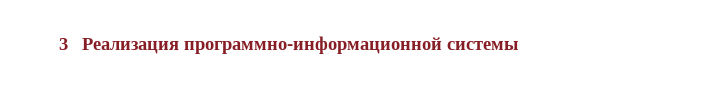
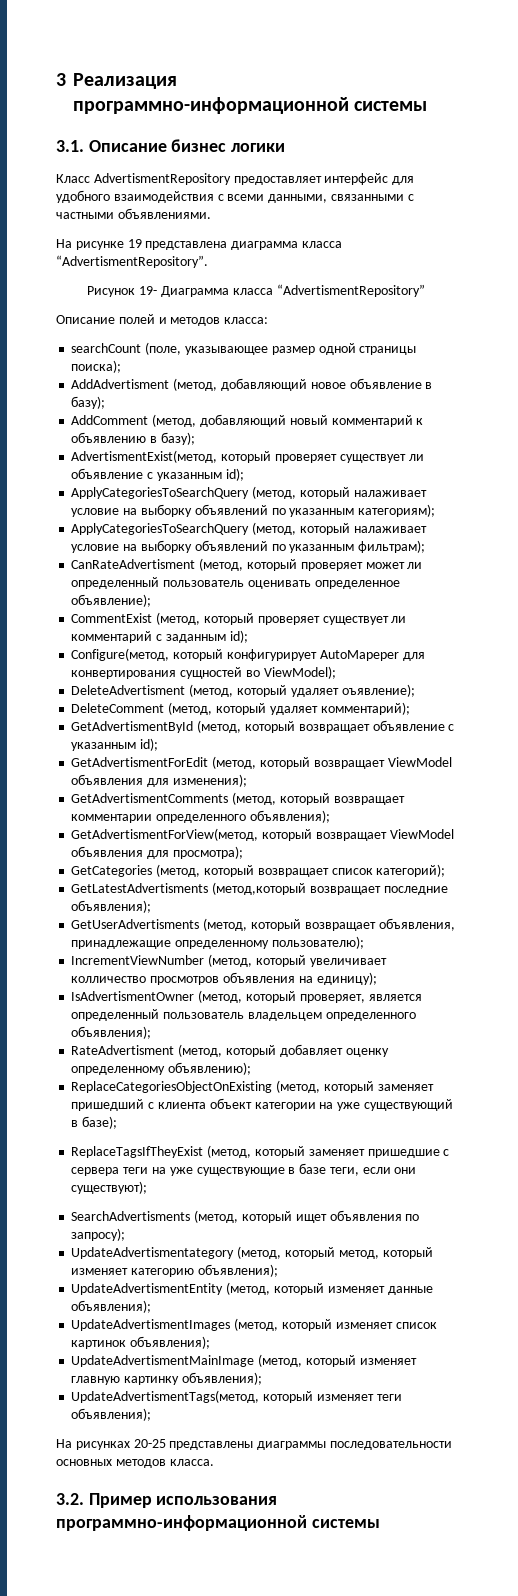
+ 3.1. Описание бизнес логики
+ Класс AdvertismentRepository предоставляет интерфейс для удобного взаимодействия с всеми данными, связанными с частными объявлениями.
+ На рисунке 19 представлена диаграмма класса “AdvertismentRepository”.
+ Рисунок 19- Диаграмма класса “AdvertismentRepository”
+ Описание полей и методов класса:
+ searchCount (поле, указывающее размер одной страницы поиска);
+ AddAdvertisment (метод, добавляющий новое объявление в базу);
+ AddComment (метод, добавляющий новый комментарий к объявлению в базу);
+ AdvertismentExist(метод, который проверяет существует ли объявление с указанным id);
+ ApplyCategoriesToSearchQuery (метод, который налаживает условие на выборку объявлений по указанным категориям);
+ ApplyCategoriesToSearchQuery (метод, который налаживает условие на выборку объявлений по указанным фильтрам);
+ CanRateAdvertisment (метод, который проверяет может ли определенный пользователь оценивать определенное объявление);
+ CommentExist (метод, который проверяет существует ли комментарий с заданным id);
+ Configure(метод, который конфигурирует AutoMapeper для конвертирования сущностей во ViewModel);
+ DeleteAdvertisment (метод, который удаляет оъявление);
+ DeleteComment (метод, который удаляет комментарий);
+ GetAdvertismentById (метод, который возвращает объявление с указанным id);
+ GetAdvertismentForEdit (метод, который возвращает ViewModel объявления для изменения);
+ GetAdvertismentComments (метод, который возвращает комментарии определенного объявления);
+ GetAdvertismentForView(метод, который возвращает ViewModel объявления для просмотра);
+ GetCategories (метод, который возвращает список категорий);
+ GetLatestAdvertisments (метод,который возвращает последние объявления);
+ GetUserAdvertisments (метод, который возвращает объявления, принадлежащие определенному пользователю);
+ IncrementViewNumber (метод, который увеличивает колличество просмотров объявления на единицу);
+ IsAdvertismentOwner (метод, который проверяет, является определенный пользователь владельцем определенного объявления);
+ RateAdvertisment (метод, который добавляет оценку определенному объявлению);
+ ReplaceCategoriesObjectOnExisting (метод, который заменяет пришедший с клиента объект категории на уже существующий в базе);
+ ReplaceTagsIfTheyExist (метод, который заменяет пришедшие с сервера теги на уже существующие в базе теги, если они существуют);
+ SearchAdvertisments (метод, который ищет объявления по запросу);
+ UpdateAdvertismentategory (метод, который метод, который изменяет категорию объявления);
+ UpdateAdvertismentEntity (метод, который изменяет данные объявления);
+ UpdateAdvertismentImages (метод, который изменяет список картинок объявления);
+ UpdateAdvertismentMainImage (метод, который изменяет главную картинку объявления);
+ UpdateAdvertismentTags(метод, который изменяет теги объявления);
+ На рисунках 20-25 представлены диаграммы последовательности основных методов класса.
+ 3.2. Пример использования программно-информационной системы

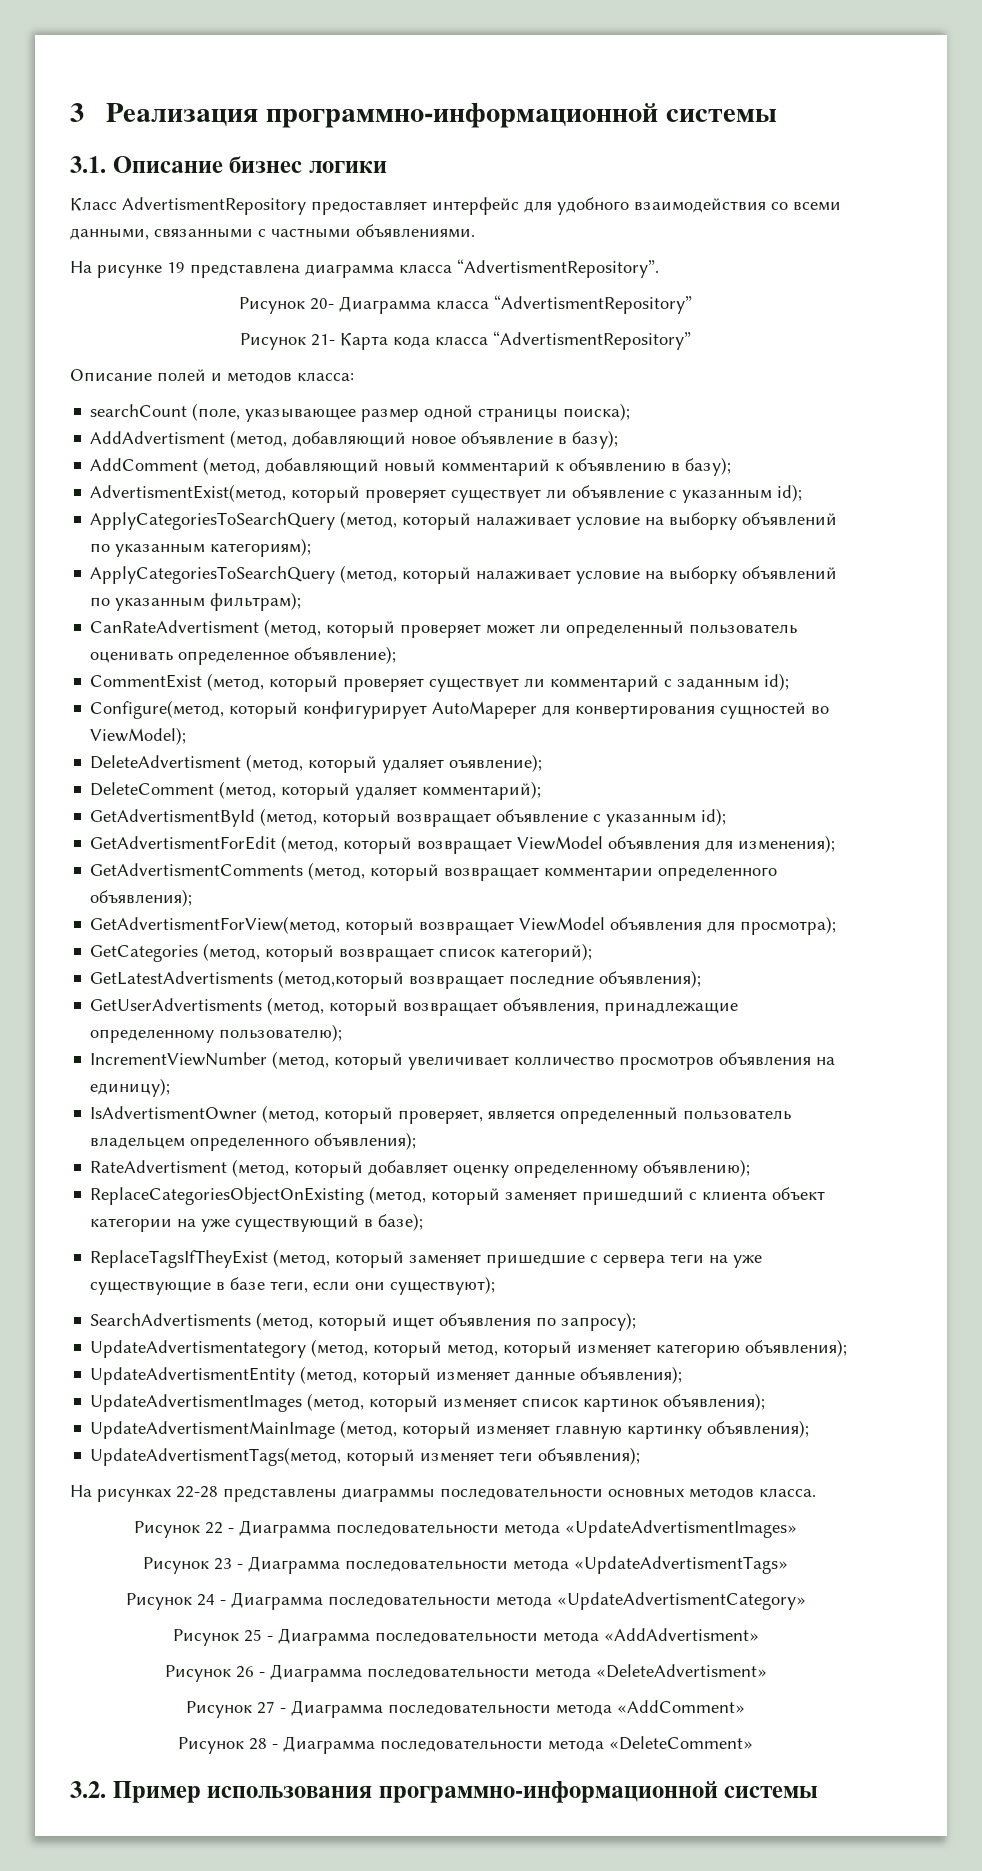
- Класс AdvertismentRepository предоставляет интерфейс для удобного взаимодействия с всеми данными, связанными с частными объявлениями.
+ Класс AdvertismentRepository предоставляет интерфейс для удобного взаимодействия со всеми данными, связанными с частными объявлениями.
- Рисунок 19- Диаграмма класса “AdvertismentRepository”
+ Рисунок 20- Диаграмма класса “AdvertismentRepository”
+ Рисунок 21- Карта кода класса “AdvertismentRepository”
- На рисунках 20-25 представлены диаграммы последовательности основных методов класса.
+ На рисунках 22-28 представлены диаграммы последовательности основных методов класса.
+ Рисунок 22 - Диаграмма последовательности метода «UpdateAdvertismentImages»
+ Рисунок 23 - Диаграмма последовательности метода «UpdateAdvertismentTags»
+ Рисунок 24 - Диаграмма последовательности метода «UpdateAdvertismentCategory»
+ Рисунок 25 - Диаграмма последовательности метода «AddAdvertisment»
+ Рисунок 26 - Диаграмма последовательности метода «DeleteAdvertisment»
+ Рисунок 27 - Диаграмма последовательности метода «AddComment»
+ Рисунок 28 - Диаграмма последовательности метода «DeleteComment»

